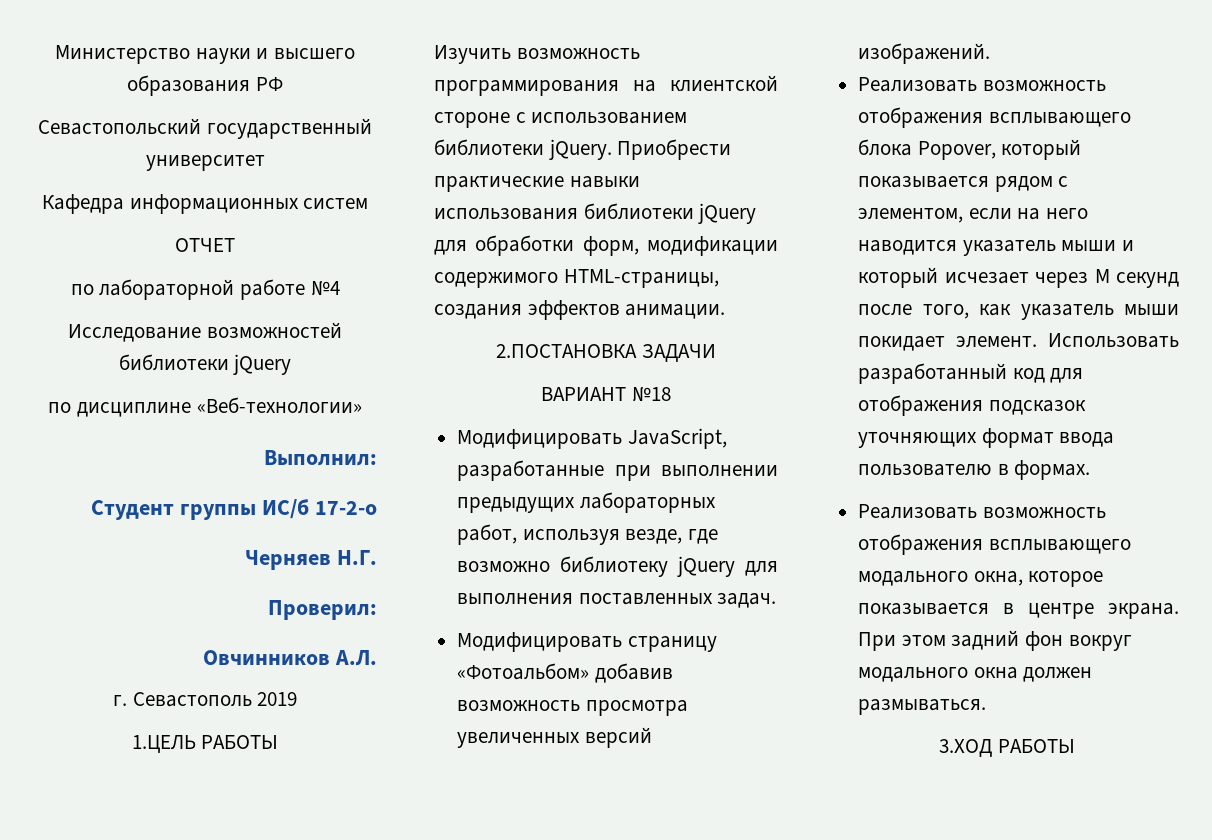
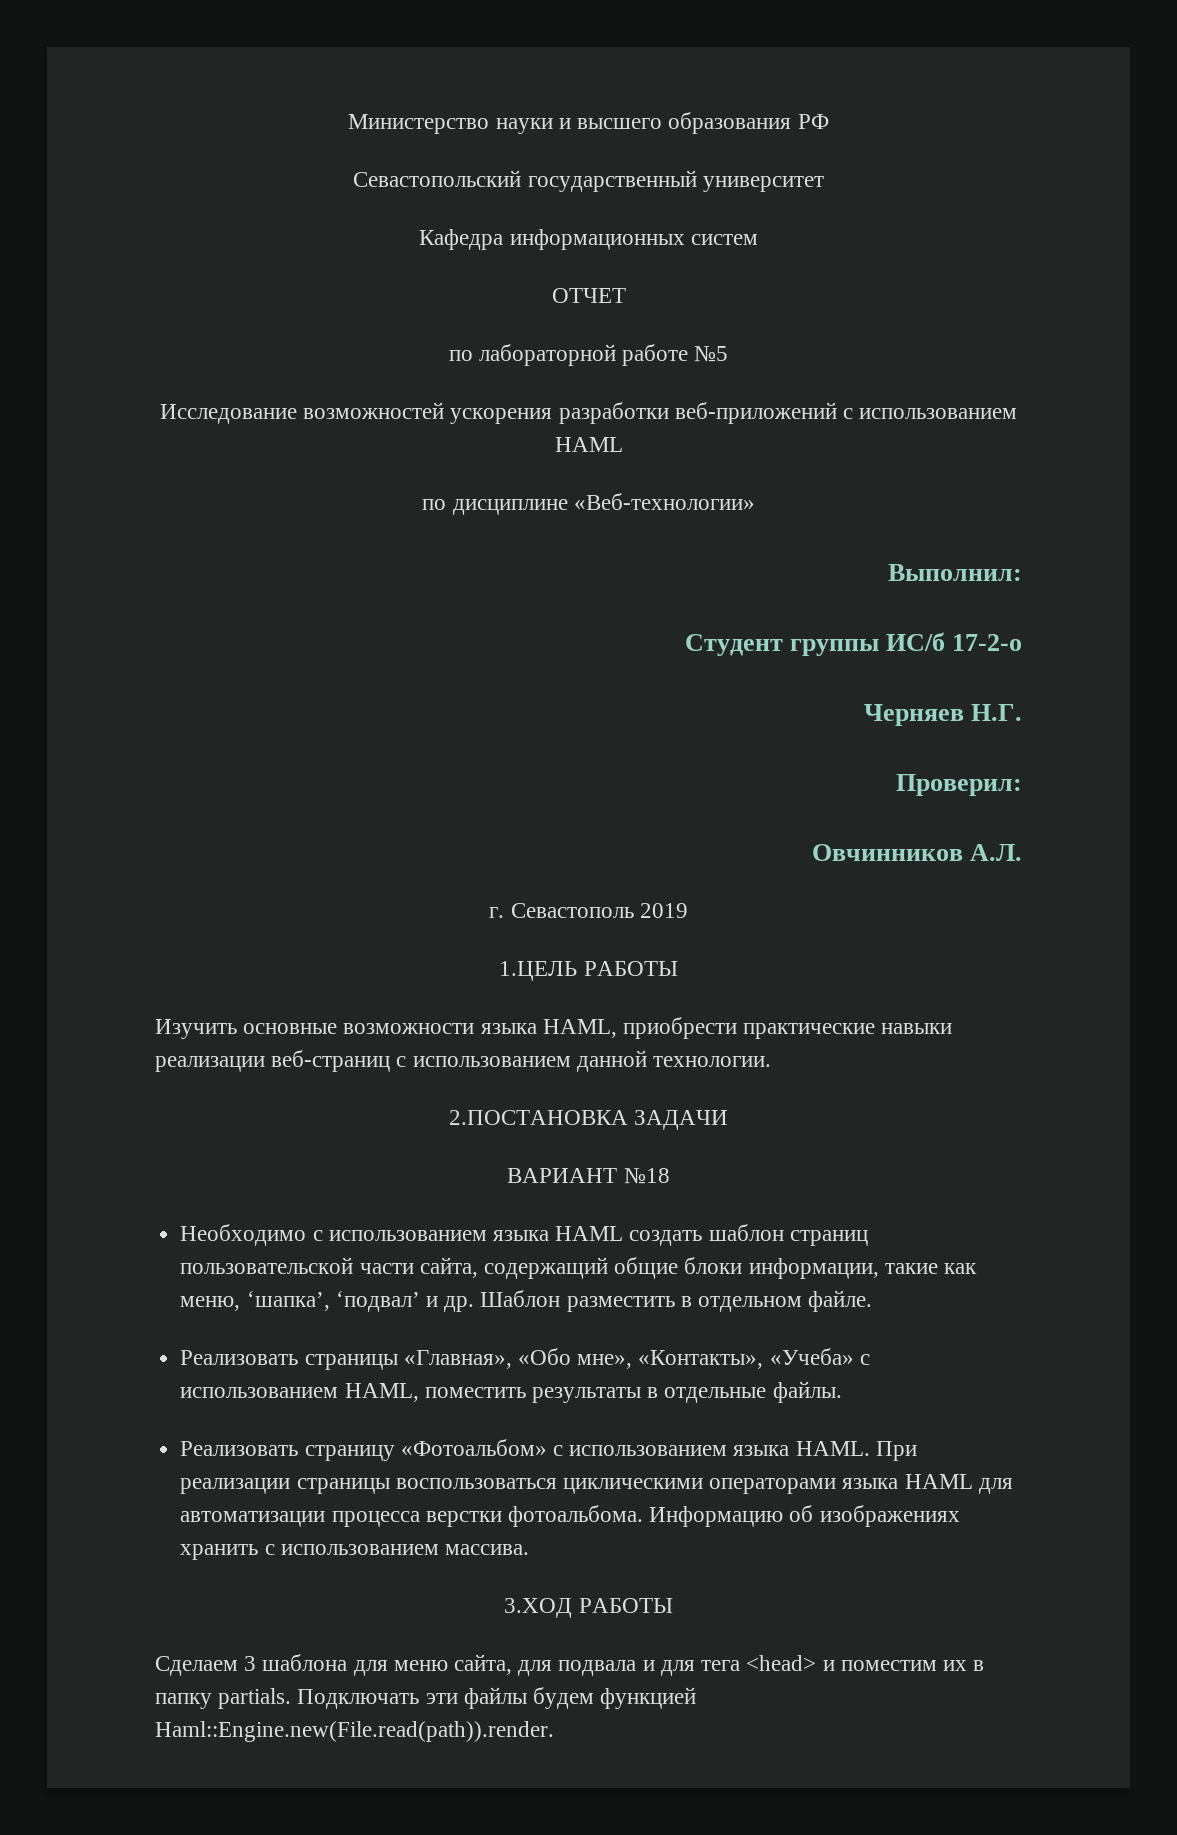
- по лабораторной работе №4
+ по лабораторной работе №5
- Исследование возможностей библиотеки jQuery
+ Исследование возможностей ускорения разработки веб-приложений с использованием HAML
- Изучить возможность программирования на клиентской стороне с использованием библиотеки jQuery. Приобрести практические навыки использования библиотеки jQuery для обработки форм, модификации содержимого HTML-страницы, создания эффектов анимации.
+ Изучить основные возможности языка HAML, приобрести практические навыки реализации веб-страниц с использованием данной технологии.
  2.ПОСТАНОВКА ЗАДАЧИ
  ВАРИАНТ №18
- Модифицировать JavaScript, разработанные при выполнении предыдущих лабораторных работ, используя везде, где возможно библиотеку jQuery для выполнения поставленных задач.
- Модифицировать страницу «Фотоальбом» добавив возможность просмотра увеличенных версий изображений.
- Реализовать возможность отображения всплывающего блока Popover, который показывается рядом с элементом, если на него наводится указатель мыши и который исчезает через M секунд после того, как указатель мыши покидает элемент. Использовать разработанный код для отображения подсказок уточняющих формат ввода пользователю в формах.
- Реализовать возможность отображения всплывающего модального окна, которое показывается в центре экрана. При этом задний фон вокруг модального окна должен размываться.
+ Необходимо с использованием языка HAML создать шаблон страниц пользовательской части сайта, содержащий общие блоки информации, такие как меню, ‘шапка’, ‘подвал’ и др. Шаблон разместить в отдельном файле.
+ Реализовать страницы «Главная», «Обо мне», «Контакты», «Учеба» с использованием HAML, поместить результаты в отдельные файлы.
+ Реализовать страницу «Фотоальбом» с использованием языка HAML. При реализации страницы воспользоваться циклическими операторами языка HAML для автоматизации процесса верстки фотоальбома. Информацию об изображениях хранить с использованием массива.
  3.ХОД РАБОТЫ
+ Сделаем 3 шаблона для меню сайта, для подвала и для тега <head> и поместим их в папку partials. Подключать эти файлы будем функцией Haml::Engine.new(File.read(path)).render.

